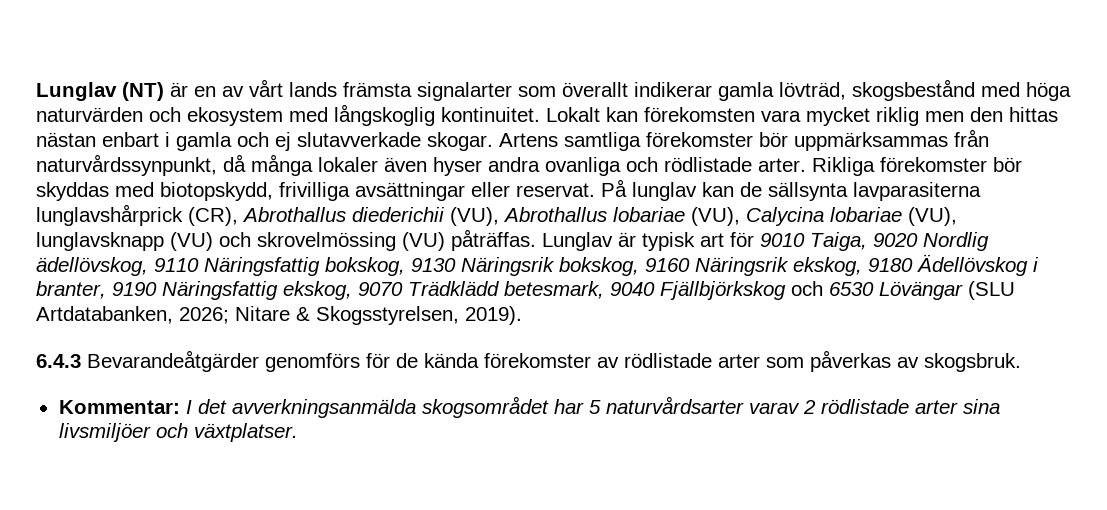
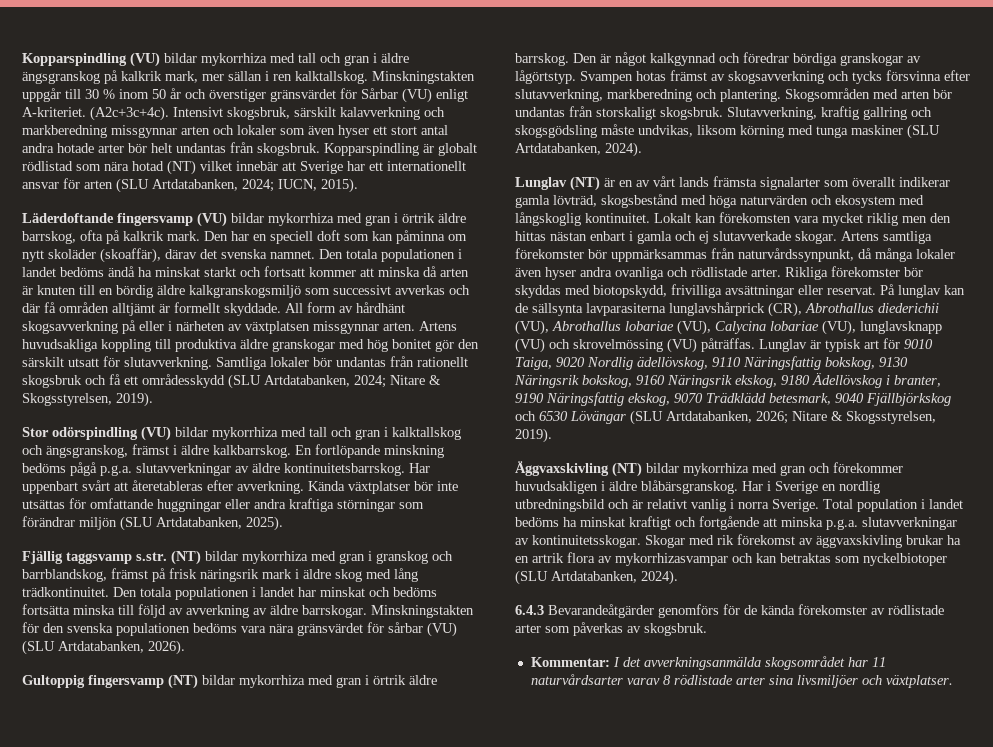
+ Kopparspindling (VU) bildar mykorrhiza med tall och gran i äldre ängsgranskog på kalkrik mark, mer sällan i ren kalktallskog. Minskningstakten uppgår till 30 % inom 50 år och överstiger gränsvärdet för Sårbar (VU) enligt A-kriteriet. (A2c+3c+4c). Intensivt skogsbruk, särskilt kalavverkning och markberedning missgynnar arten och lokaler som även hyser ett stort antal andra hotade arter bör helt undantas från skogsbruk. Kopparspindling är globalt rödlistad som nära hotad (NT) vilket innebär att Sverige har ett internationellt ansvar för arten (SLU Artdatabanken, 2024; IUCN, 2015).
+ Läderdoftande fingersvamp (VU) bildar mykorrhiza med gran i örtrik äldre barrskog, ofta på kalkrik mark. Den har en speciell doft som kan påminna om nytt skoläder (skoaffär), därav det svenska namnet. Den totala populationen i landet bedöms ändå ha minskat starkt och fortsatt kommer att minska då arten är knuten till en bördig äldre kalkgranskogsmiljö som successivt avverkas och där få områden alltjämt är formellt skyddade. All form av hårdhänt skogsavverkning på eller i närheten av växtplatsen missgynnar arten. Artens huvudsakliga koppling till produktiva äldre granskogar med hög bonitet gör den särskilt utsatt för slutavverkning. Samtliga lokaler bör undantas från rationellt skogsbruk och få ett områdesskydd (SLU Artdatabanken, 2024; Nitare & Skogsstyrelsen, 2019).
+ Stor odörspindling (VU) bildar mykorrhiza med tall och gran i kalktallskog och ängsgranskog, främst i äldre kalkbarrskog. En fortlöpande minskning bedöms pågå p.g.a. slutavverkningar av äldre kontinuitetsbarrskog. Har uppenbart svårt att återetableras efter avverkning. Kända växtplatser bör inte utsättas för omfattande huggningar eller andra kraftiga störningar som förändrar miljön (SLU Artdatabanken, 2025).
+ Fjällig taggsvamp s.str. (NT) bildar mykorrhiza med gran i granskog och barrblandskog, främst på frisk näringsrik mark i äldre skog med lång trädkontinuitet. Den totala populationen i landet har minskat och bedöms fortsätta minska till följd av avverkning av äldre barrskogar. Minskningstakten för den svenska populationen bedöms vara nära gränsvärdet för sårbar (VU) (SLU Artdatabanken, 2026).
+ Gultoppig fingersvamp (NT) bildar mykorrhiza med gran i örtrik äldre barrskog. Den är något kalkgynnad och föredrar bördiga granskogar av lågörtstyp. Svampen hotas främst av skogsavverkning och tycks försvinna efter slutavverkning, markberedning och plantering. Skogsområden med arten bör undantas från storskaligt skogsbruk. Slutavverkning, kraftig gallring och skogsgödsling måste undvikas, liksom körning med tunga maskiner (SLU Artdatabanken, 2024).
+ Äggvaxskivling (NT) bildar mykorrhiza med gran och förekommer huvudsakligen i äldre blåbärsgranskog. Har i Sverige en nordlig utbredningsbild och är relativt vanlig i norra Sverige. Total population i landet bedöms ha minskat kraftigt och fortgående att minska p.g.a. slutavverkningar av kontinuitetsskogar. Skogar med rik förekomst av äggvaxskivling brukar ha en artrik flora av mykorrhizasvampar och kan betraktas som nyckelbiotoper (SLU Artdatabanken, 2024).
- Kommentar: I det avverkningsanmälda skogsområdet har 5 naturvårdsarter varav 2 rödlistade arter sina livsmiljöer och växtplatser.
+ Kommentar: I det avverkningsanmälda skogsområdet har 11 naturvårdsarter varav 8 rödlistade arter sina livsmiljöer och växtplatser.

